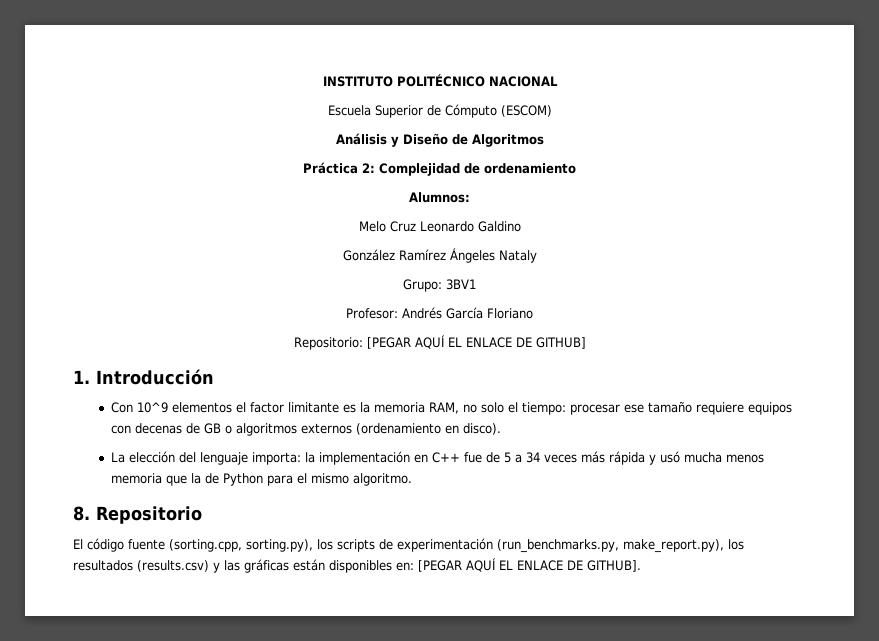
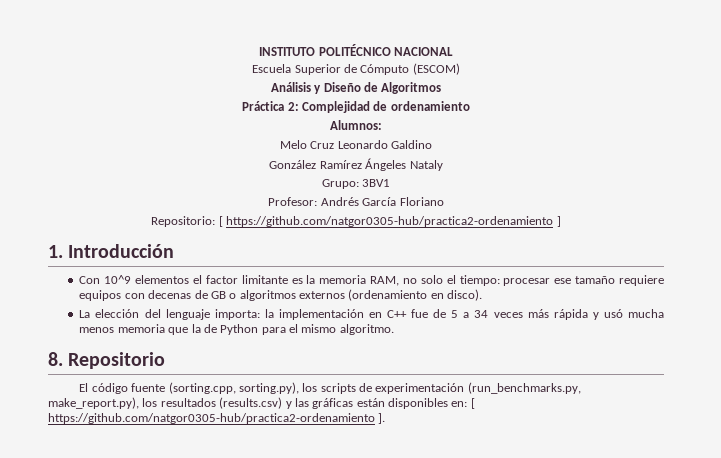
- Repositorio: [PEGAR AQUÍ EL ENLACE DE GITHUB]
+ Repositorio: [ https://github.com/natgor0305-hub/practica2-ordenamiento ]
- El código fuente (sorting.cpp, sorting.py), los scripts de experimentación (run_benchmarks.py, make_report.py), los resultados (results.csv) y las gráficas están disponibles en: [PEGAR AQUÍ EL ENLACE DE GITHUB].
+ El código fuente (sorting.cpp, sorting.py), los scripts de experimentación (run_benchmarks.py, make_report.py), los resultados (results.csv) y las gráficas están disponibles en: [ https://github.com/natgor0305-hub/practica2-ordenamiento ].

